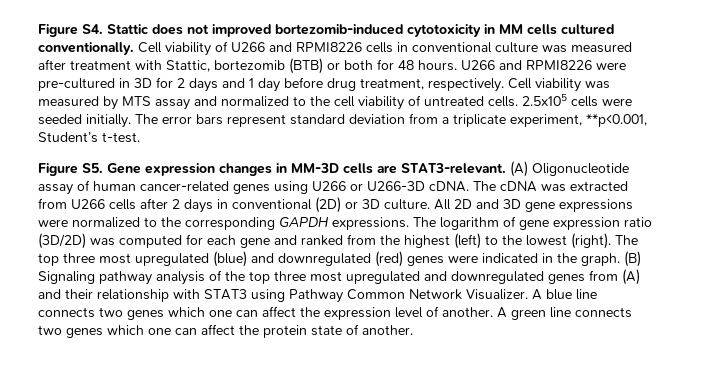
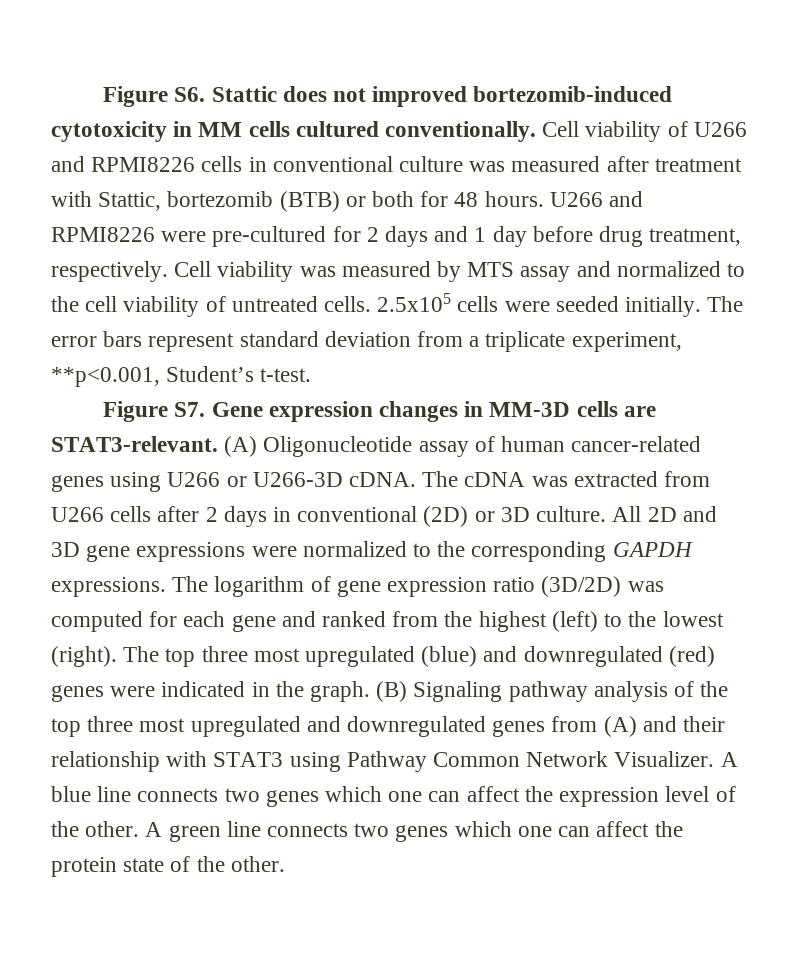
- Figure S4. Stattic does not improved bortezomib-induced cytotoxicity in MM cells cultured conventionally.
+ Figure S6. Stattic does not improved bortezomib-induced cytotoxicity in MM cells cultured conventionally.
- U266 and RPMI8226 were pre-cultured in 3D for 2 days and 1 day before drug treatment, respectively.
+ U266 and RPMI8226 were pre-cultured for 2 days and 1 day before drug treatment, respectively.
- Figure S5. Gene expression changes in MM-3D cells are STAT3-relevant.
+ Figure S7. Gene expression changes in MM-3D cells are STAT3-relevant.
- A blue line connects two genes which one can affect the expression level of another.
+ A blue line connects two genes which one can affect the expression level of the other.
- A green line connects two genes which one can affect the protein state of another.
+ A green line connects two genes which one can affect the protein state of the other.

